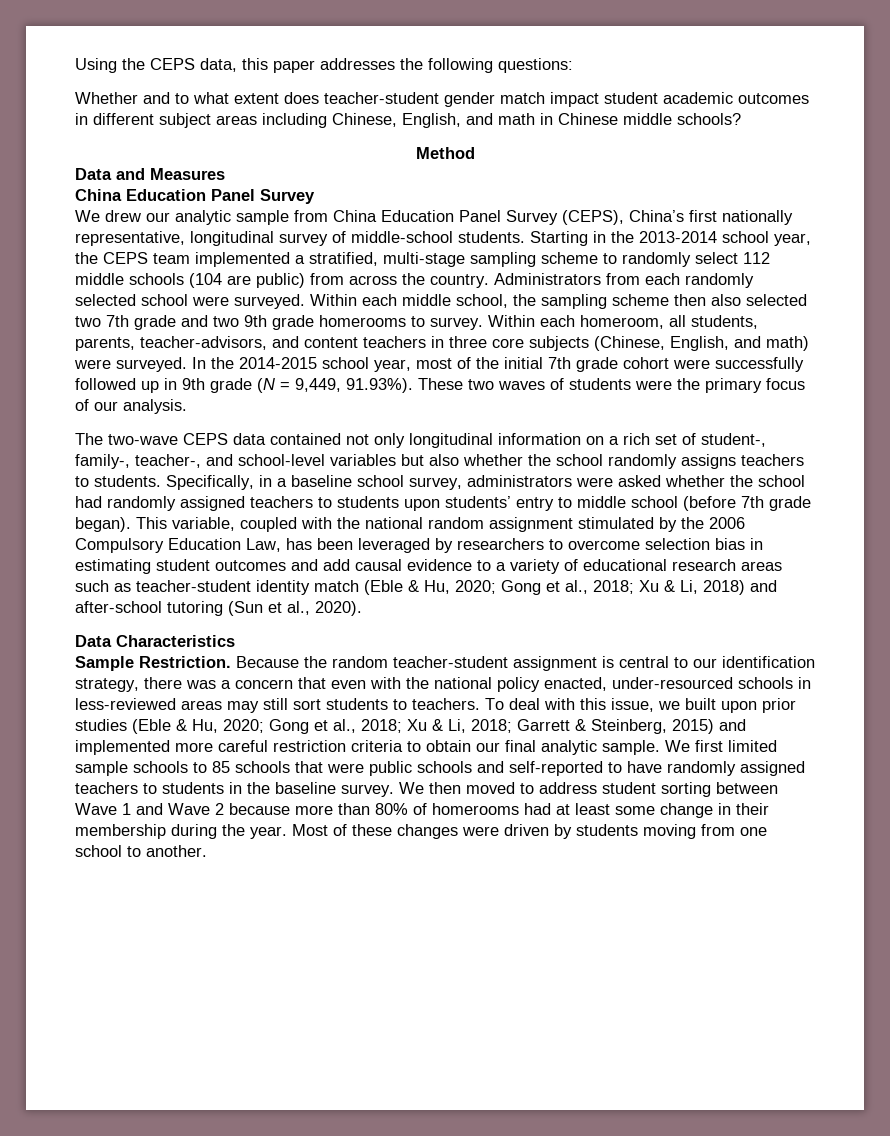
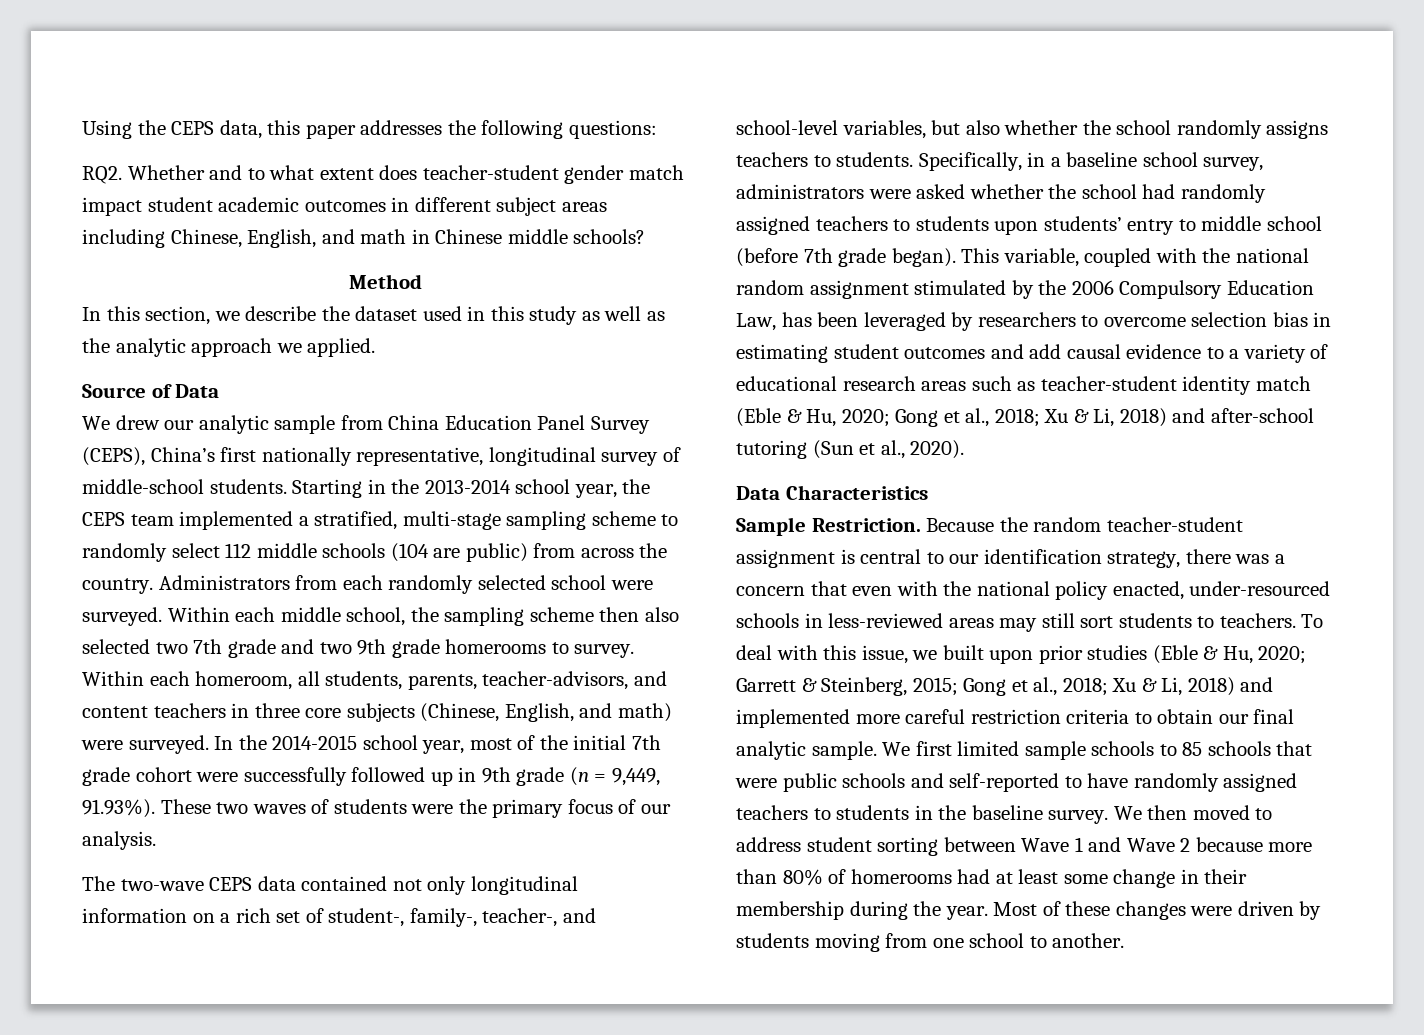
- Whether and to what extent does teacher-student gender match impact student academic outcomes in different subject areas including Chinese, English, and math in Chinese middle schools?
+ RQ2. Whether and to what extent does teacher-student gender match impact student academic outcomes in different subject areas including Chinese, English, and math in Chinese middle schools?
- Data and Measures
- China Education Panel Survey
+ In this section, we describe the dataset used in this study as well as the analytic approach we applied.
+ Source of Data
- In the 2014-2015 school year, most of the initial 7th grade cohort were successfully followed up in 9th grade (N = 9,449, 91.93%). These two waves of students were the primary focus of our analysis.
+ In the 2014-2015 school year, most of the initial 7th grade cohort were successfully followed up in 9th grade (n = 9,449, 91.93%). These two waves of students were the primary focus of our analysis.
- The two-wave CEPS data contained not only longitudinal information on a rich set of student-, family-, teacher-, and school-level variables but also whether the school randomly assigns teachers to students.
+ The two-wave CEPS data contained not only longitudinal information on a rich set of student-, family-, teacher-, and school-level variables, but also whether the school randomly assigns teachers to students.
- To deal with this issue, we built upon prior studies (Eble & Hu, 2020; Gong et al., 2018; Xu & Li, 2018; Garrett & Steinberg, 2015) and implemented more careful restriction criteria to obtain our final analytic sample.
+ To deal with this issue, we built upon prior studies (Eble & Hu, 2020; Garrett & Steinberg, 2015; Gong et al., 2018; Xu & Li, 2018) and implemented more careful restriction criteria to obtain our final analytic sample.

